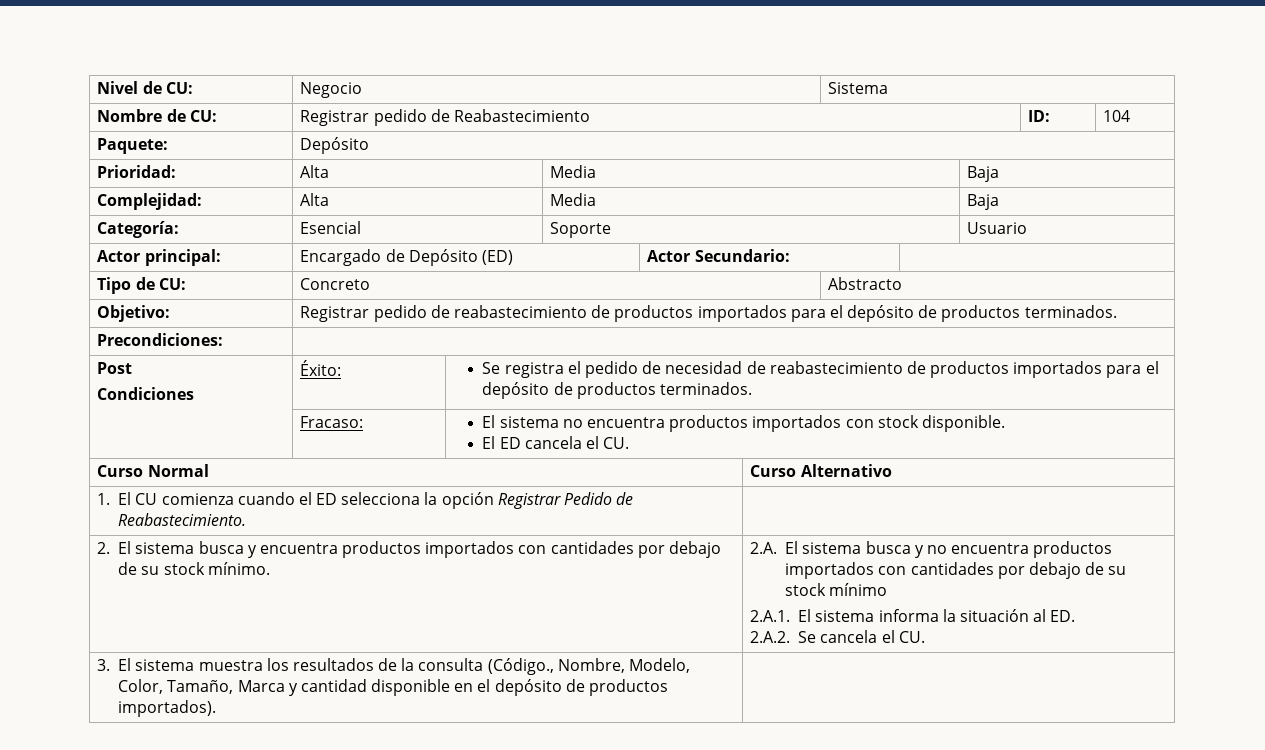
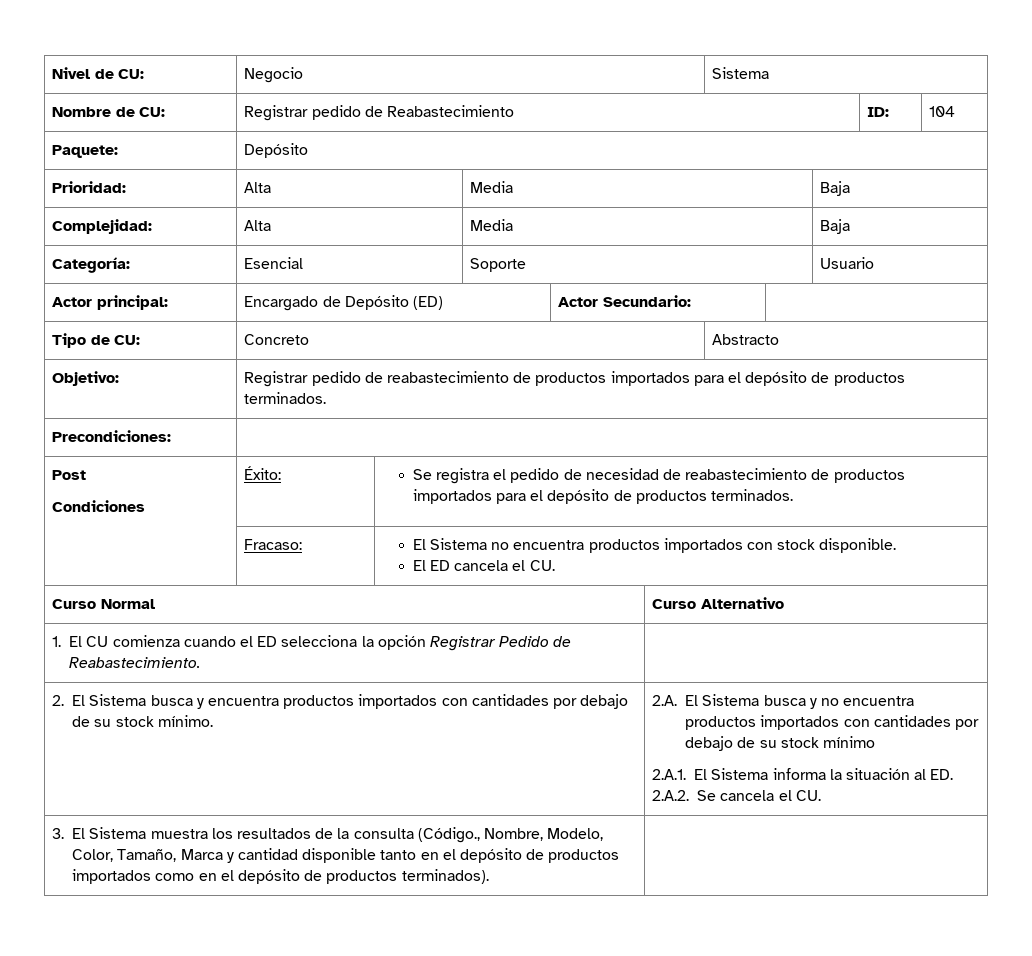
- | Fracaso: | El sistema no encuentra productos importados con stock disponible.
+ | Fracaso: | El Sistema no encuentra productos importados con stock disponible.
- 2. El sistema busca y encuentra productos importados con cantidades por debajo de su stock mínimo.
+ 2. El Sistema busca y encuentra productos importados con cantidades por debajo de su stock mínimo.
- 2.A. El sistema busca y no encuentra productos importados con cantidades por debajo de su stock mínimo
+ 2.A. El Sistema busca y no encuentra productos importados con cantidades por debajo de su stock mínimo
- 2.A.1. El sistema informa la situación al ED.
+ 2.A.1. El Sistema informa la situación al ED.
- 3. El sistema muestra los resultados de la consulta (Código., Nombre, Modelo, Color, Tamaño, Marca y cantidad disponible en el depósito de productos importados). |
+ 3. El Sistema muestra los resultados de la consulta (Código., Nombre, Modelo, Color, Tamaño, Marca y cantidad disponible tanto en el depósito de productos importados como en el depósito de productos terminados). |

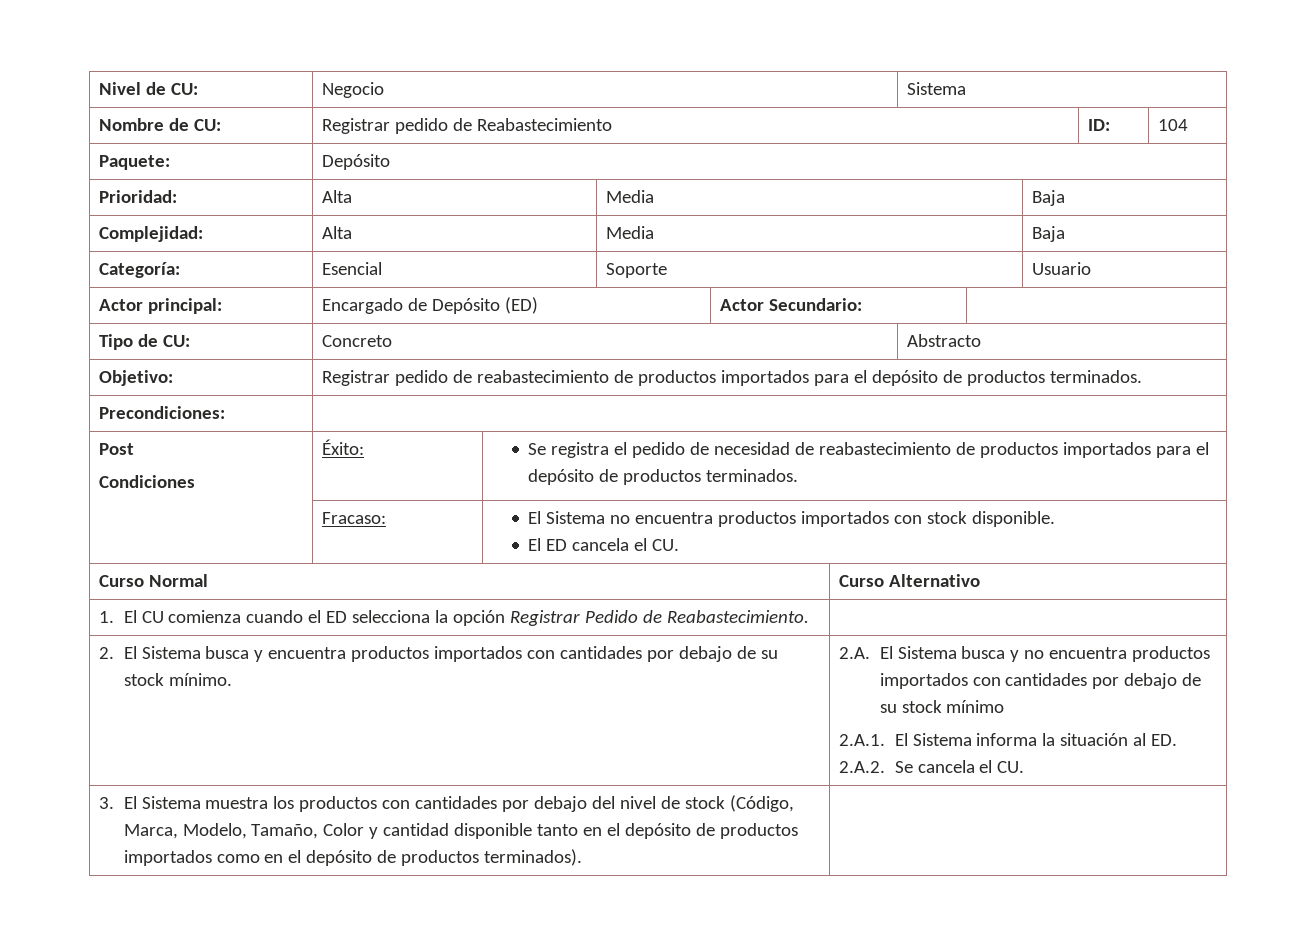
- 3. El Sistema muestra los resultados de la consulta (Código., Nombre, Modelo, Color, Tamaño, Marca y cantidad disponible tanto en el depósito de productos importados como en el depósito de productos terminados). |
+ 3. El Sistema muestra los productos con cantidades por debajo del nivel de stock (Código, Marca, Modelo, Tamaño, Color y cantidad disponible tanto en el depósito de productos importados como en el depósito de productos terminados). |

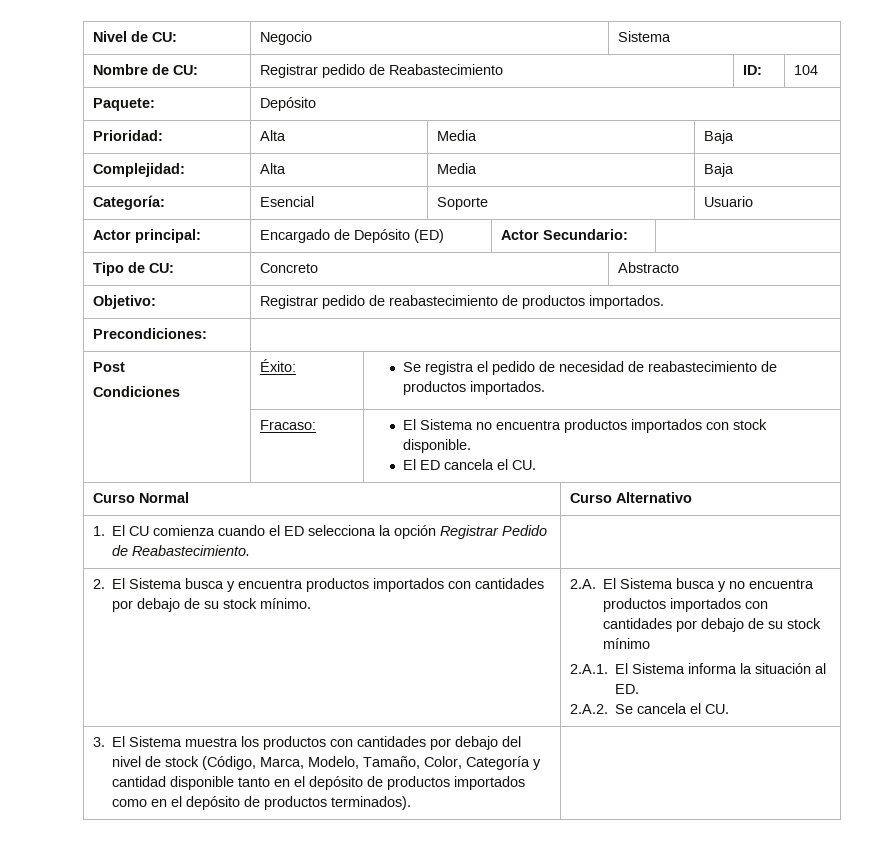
- Objetivo: | Registrar pedido de reabastecimiento de productos importados para el depósito de productos terminados.
+ Objetivo: | Registrar pedido de reabastecimiento de productos importados.
  Post
- Condiciones | Éxito: | Se registra el pedido de necesidad de reabastecimiento de productos importados para el depósito de productos terminados.
+ Condiciones | Éxito: | Se registra el pedido de necesidad de reabastecimiento de productos importados.
- 3. El Sistema muestra los productos con cantidades por debajo del nivel de stock (Código, Marca, Modelo, Tamaño, Color y cantidad disponible tanto en el depósito de productos importados como en el depósito de productos terminados). |
+ 3. El Sistema muestra los productos con cantidades por debajo del nivel de stock (Código, Marca, Modelo, Tamaño, Color, Categoría y cantidad disponible tanto en el depósito de productos importados como en el depósito de productos terminados). |

